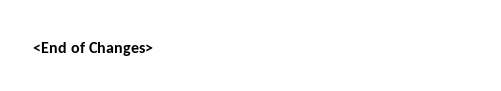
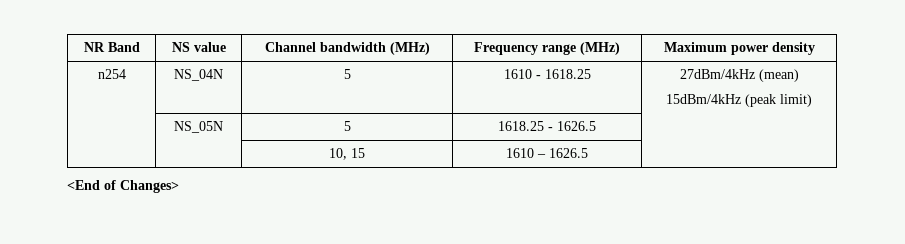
+ NR Band | NS value | Channel bandwidth (MHz) | Frequency range (MHz) | Maximum power density
+ n254 | NS_04N | 5 | 1610 - 1618.25 | 27dBm/4kHz (mean)
+ 15dBm/4kHz (peak limit)
+ | NS_05N | 5 | 1618.25 - 1626.5 |
+ | | 10, 15 | 1610 – 1626.5 |

